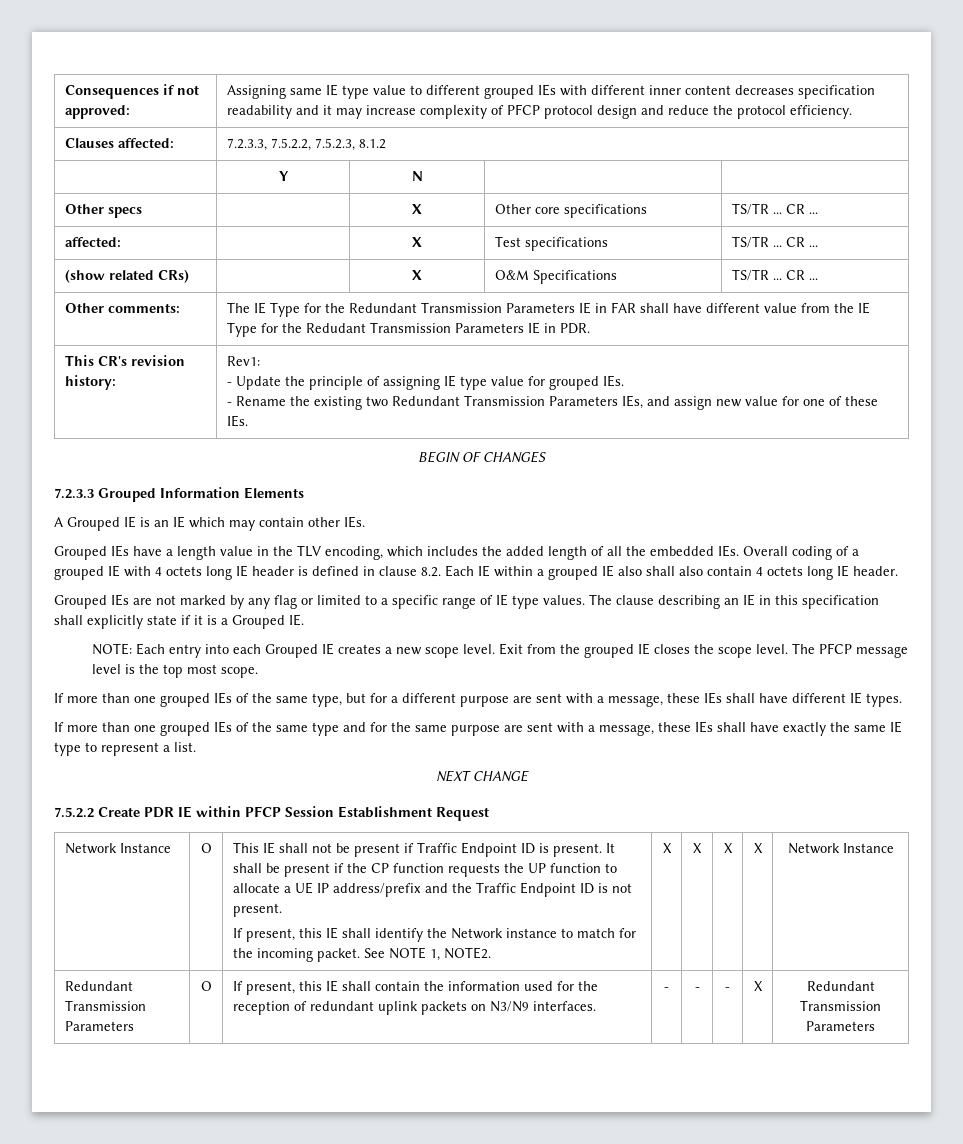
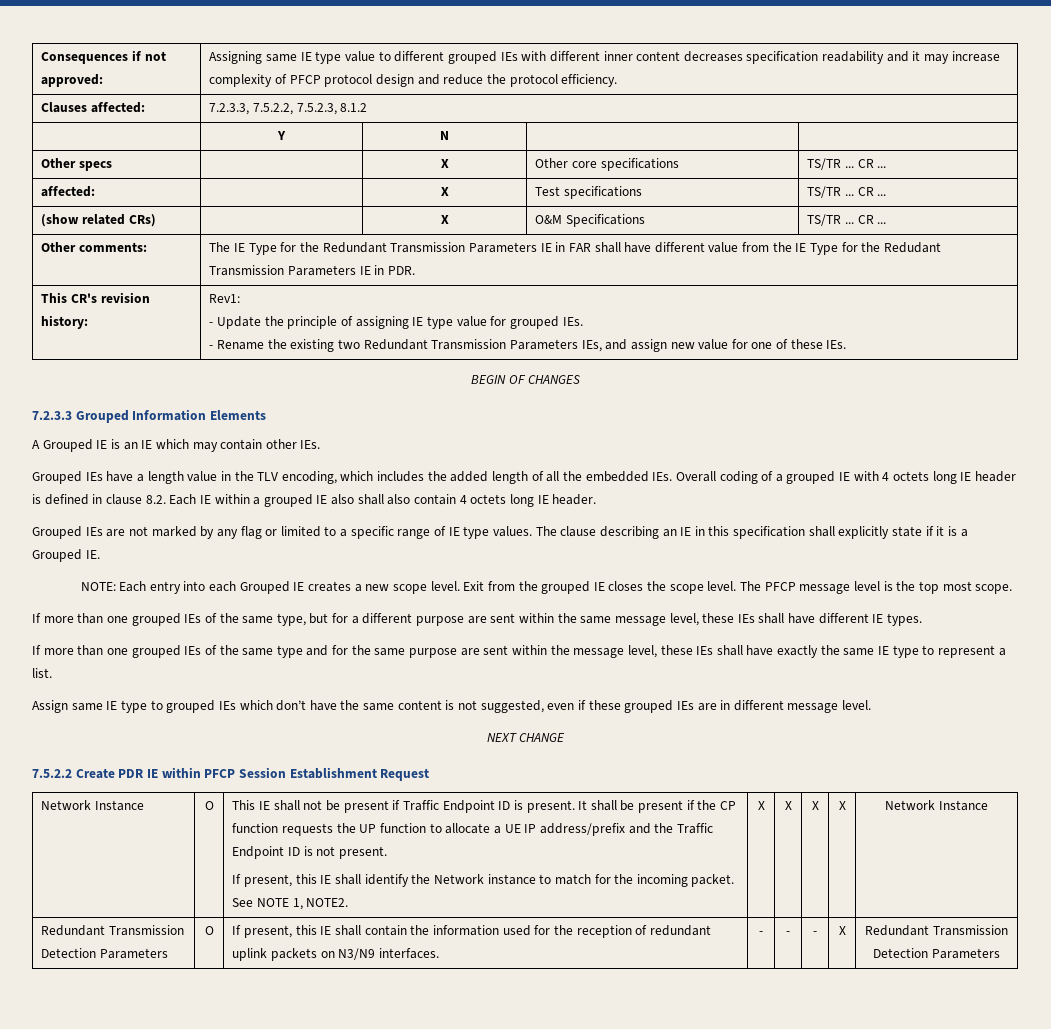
- If more than one grouped IEs of the same type, but for a different purpose are sent with a message, these IEs shall have different IE types.
+ If more than one grouped IEs of the same type, but for a different purpose are sent within the same message level, these IEs shall have different IE types.
- If more than one grouped IEs of the same type and for the same purpose are sent with a message, these IEs shall have exactly the same IE type to represent a list.
+ If more than one grouped IEs of the same type and for the same purpose are sent within the message level, these IEs shall have exactly the same IE type to represent a list.
+ Assign same IE type to grouped IEs which don’t have the same content is not suggested, even if these grouped IEs are in different message level.
- Redundant Transmission Parameters | O | If present, this IE shall contain the information used for the reception of redundant uplink packets on N3/N9 interfaces. | - | - | - | X | Redundant Transmission Parameters
+ Redundant Transmission Detection Parameters | O | If present, this IE shall contain the information used for the reception of redundant uplink packets on N3/N9 interfaces. | - | - | - | X | Redundant Transmission Detection Parameters

